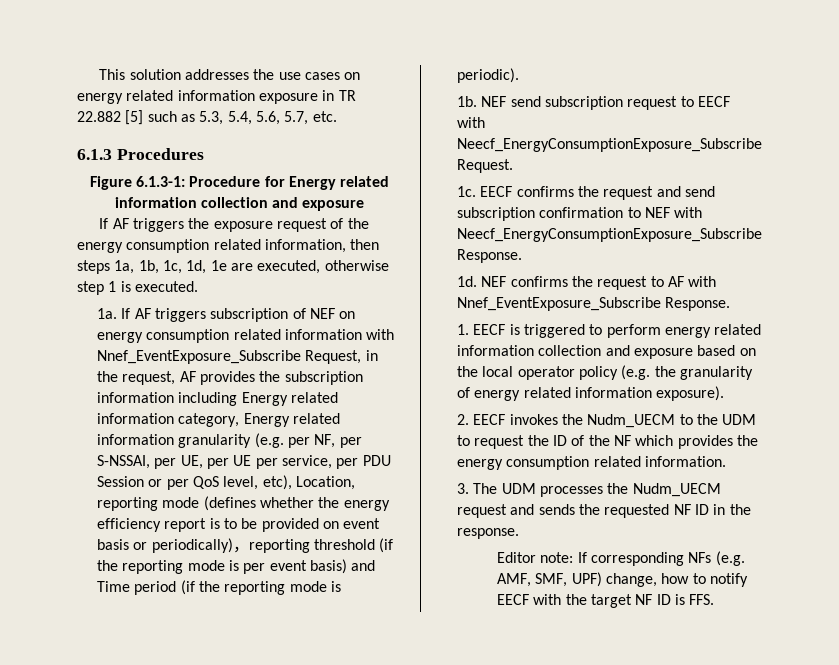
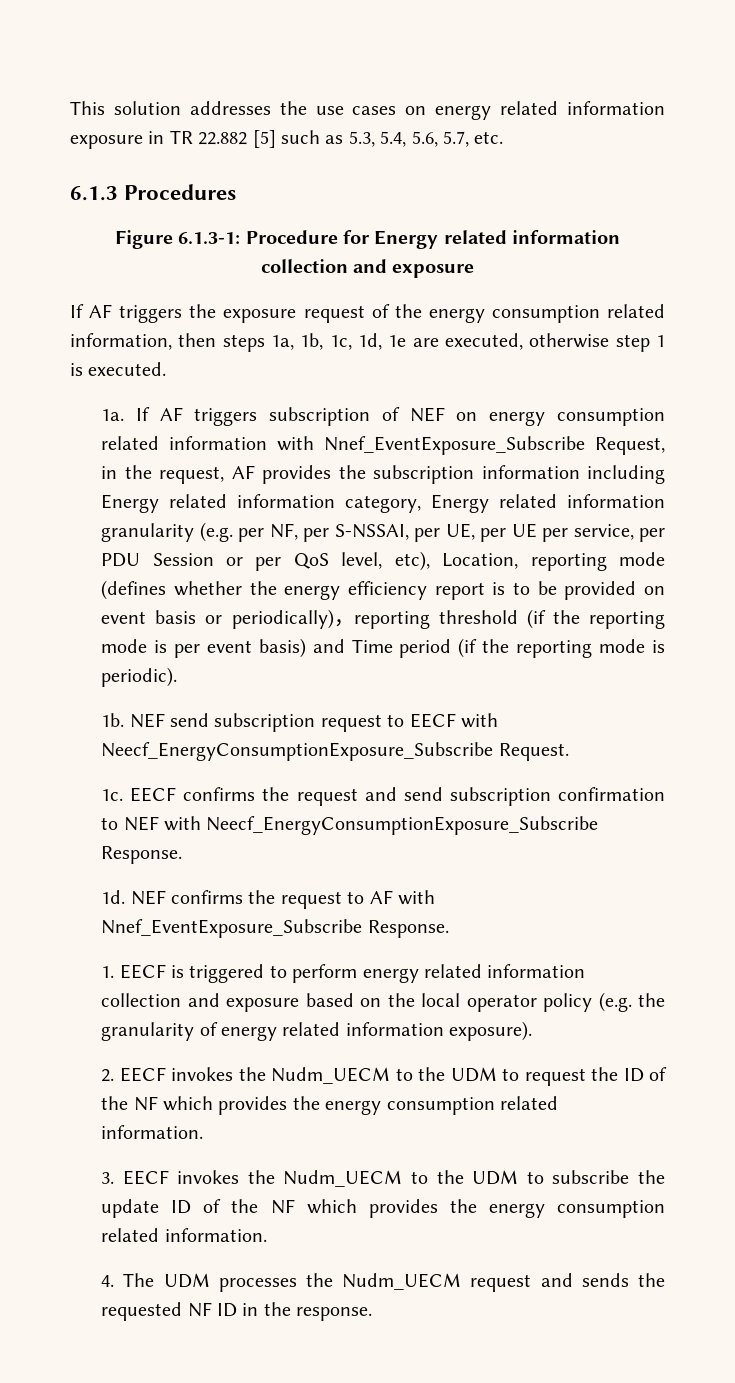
- 3. The UDM processes the Nudm_UECM request and sends the requested NF ID in the response.
+ 3. EECF invokes the Nudm_UECM to the UDM to subscribe the update ID of the NF which provides the energy consumption related information.
+ 4. The UDM processes the Nudm_UECM request and sends the requested NF ID in the response.
- Editor note: If corresponding NFs (e.g. AMF, SMF, UPF) change, how to notify EECF with the target NF ID is FFS.

